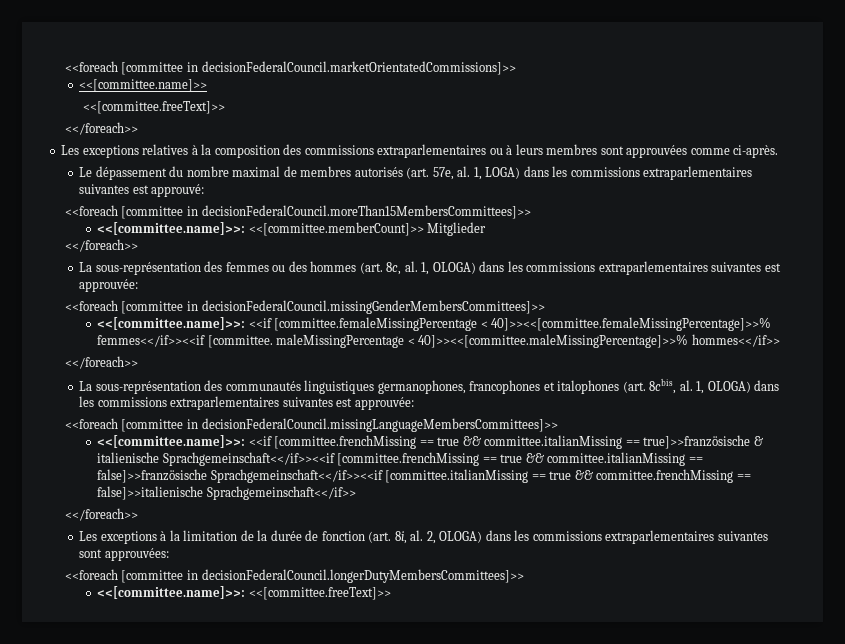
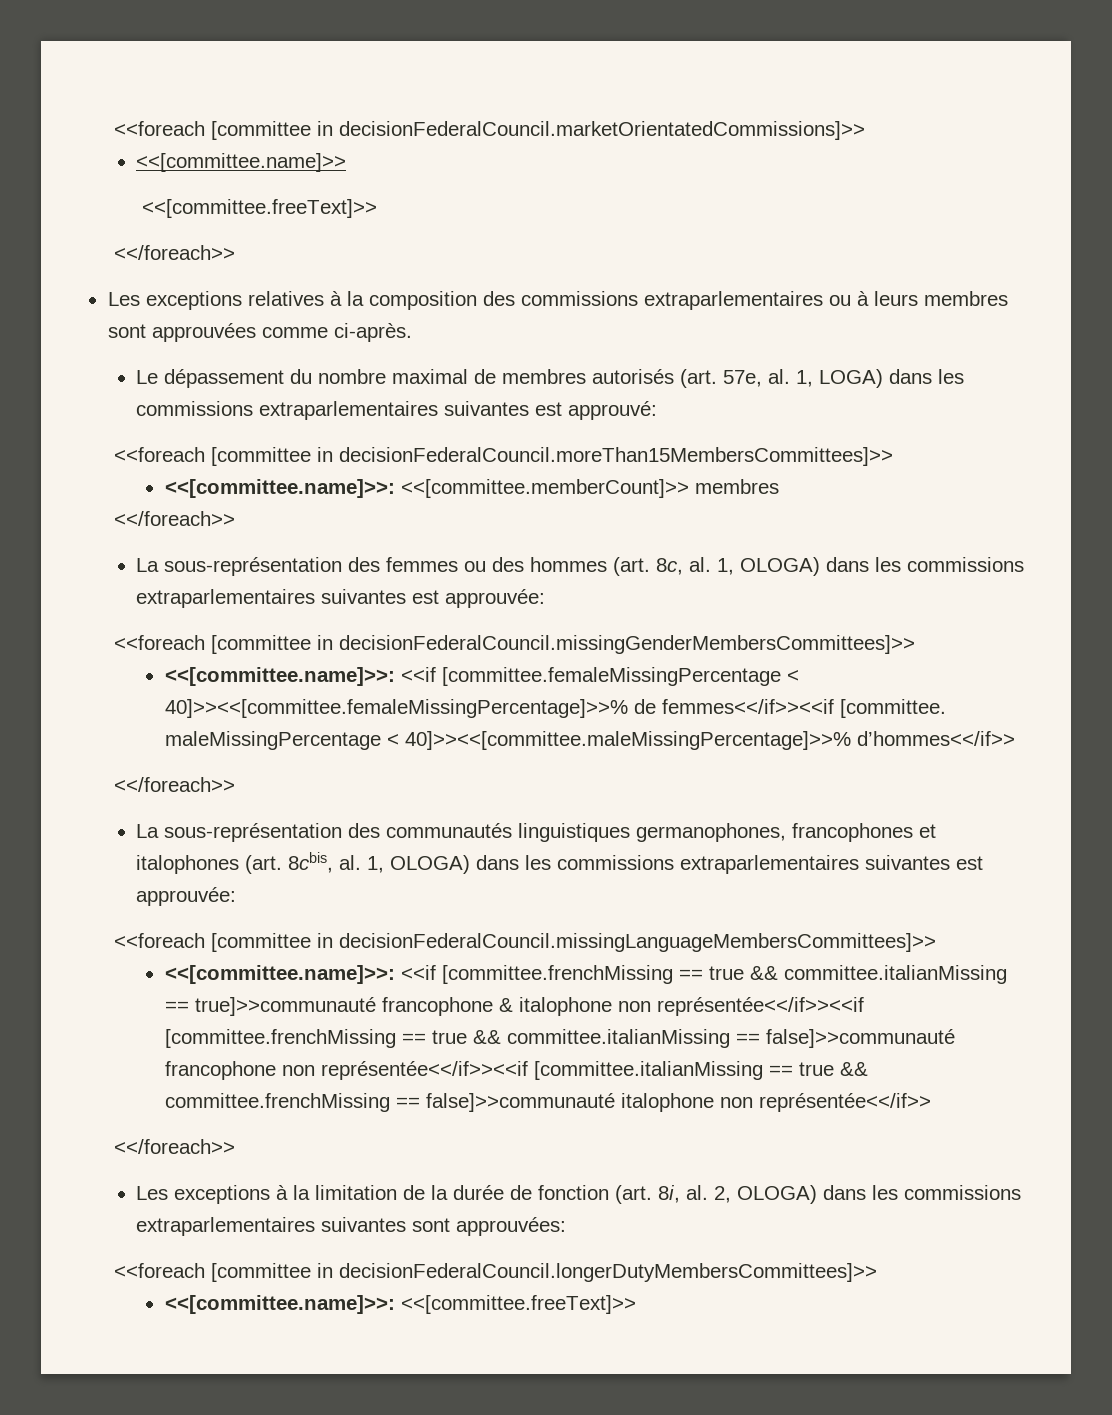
- <<[committee.name]>>: <<[committee.memberCount]>> Mitglieder
+ <<[committee.name]>>: <<[committee.memberCount]>> membres
- <<[committee.name]>>: <<if [committee.femaleMissingPercentage < 40]>><<[committee.femaleMissingPercentage]>>% femmes<</if>><<if [committee. maleMissingPercentage < 40]>><<[committee.maleMissingPercentage]>>% hommes<</if>>
+ <<[committee.name]>>: <<if [committee.femaleMissingPercentage < 40]>><<[committee.femaleMissingPercentage]>>% de femmes<</if>><<if [committee. maleMissingPercentage < 40]>><<[committee.maleMissingPercentage]>>% d’hommes<</if>>
- <<[committee.name]>>: <<if [committee.frenchMissing == true && committee.italianMissing == true]>>französische & italienische Sprachgemeinschaft<</if>><<if [committee.frenchMissing == true && committee.italianMissing == false]>>französische Sprachgemeinschaft<</if>><<if [committee.italianMissing == true && committee.frenchMissing == false]>>italienische Sprachgemeinschaft<</if>>
+ <<[committee.name]>>: <<if [committee.frenchMissing == true && committee.italianMissing == true]>>communauté francophone & italophone non représentée<</if>><<if [committee.frenchMissing == true && committee.italianMissing == false]>>communauté francophone non représentée<</if>><<if [committee.italianMissing == true && committee.frenchMissing == false]>>communauté italophone non représentée<</if>>

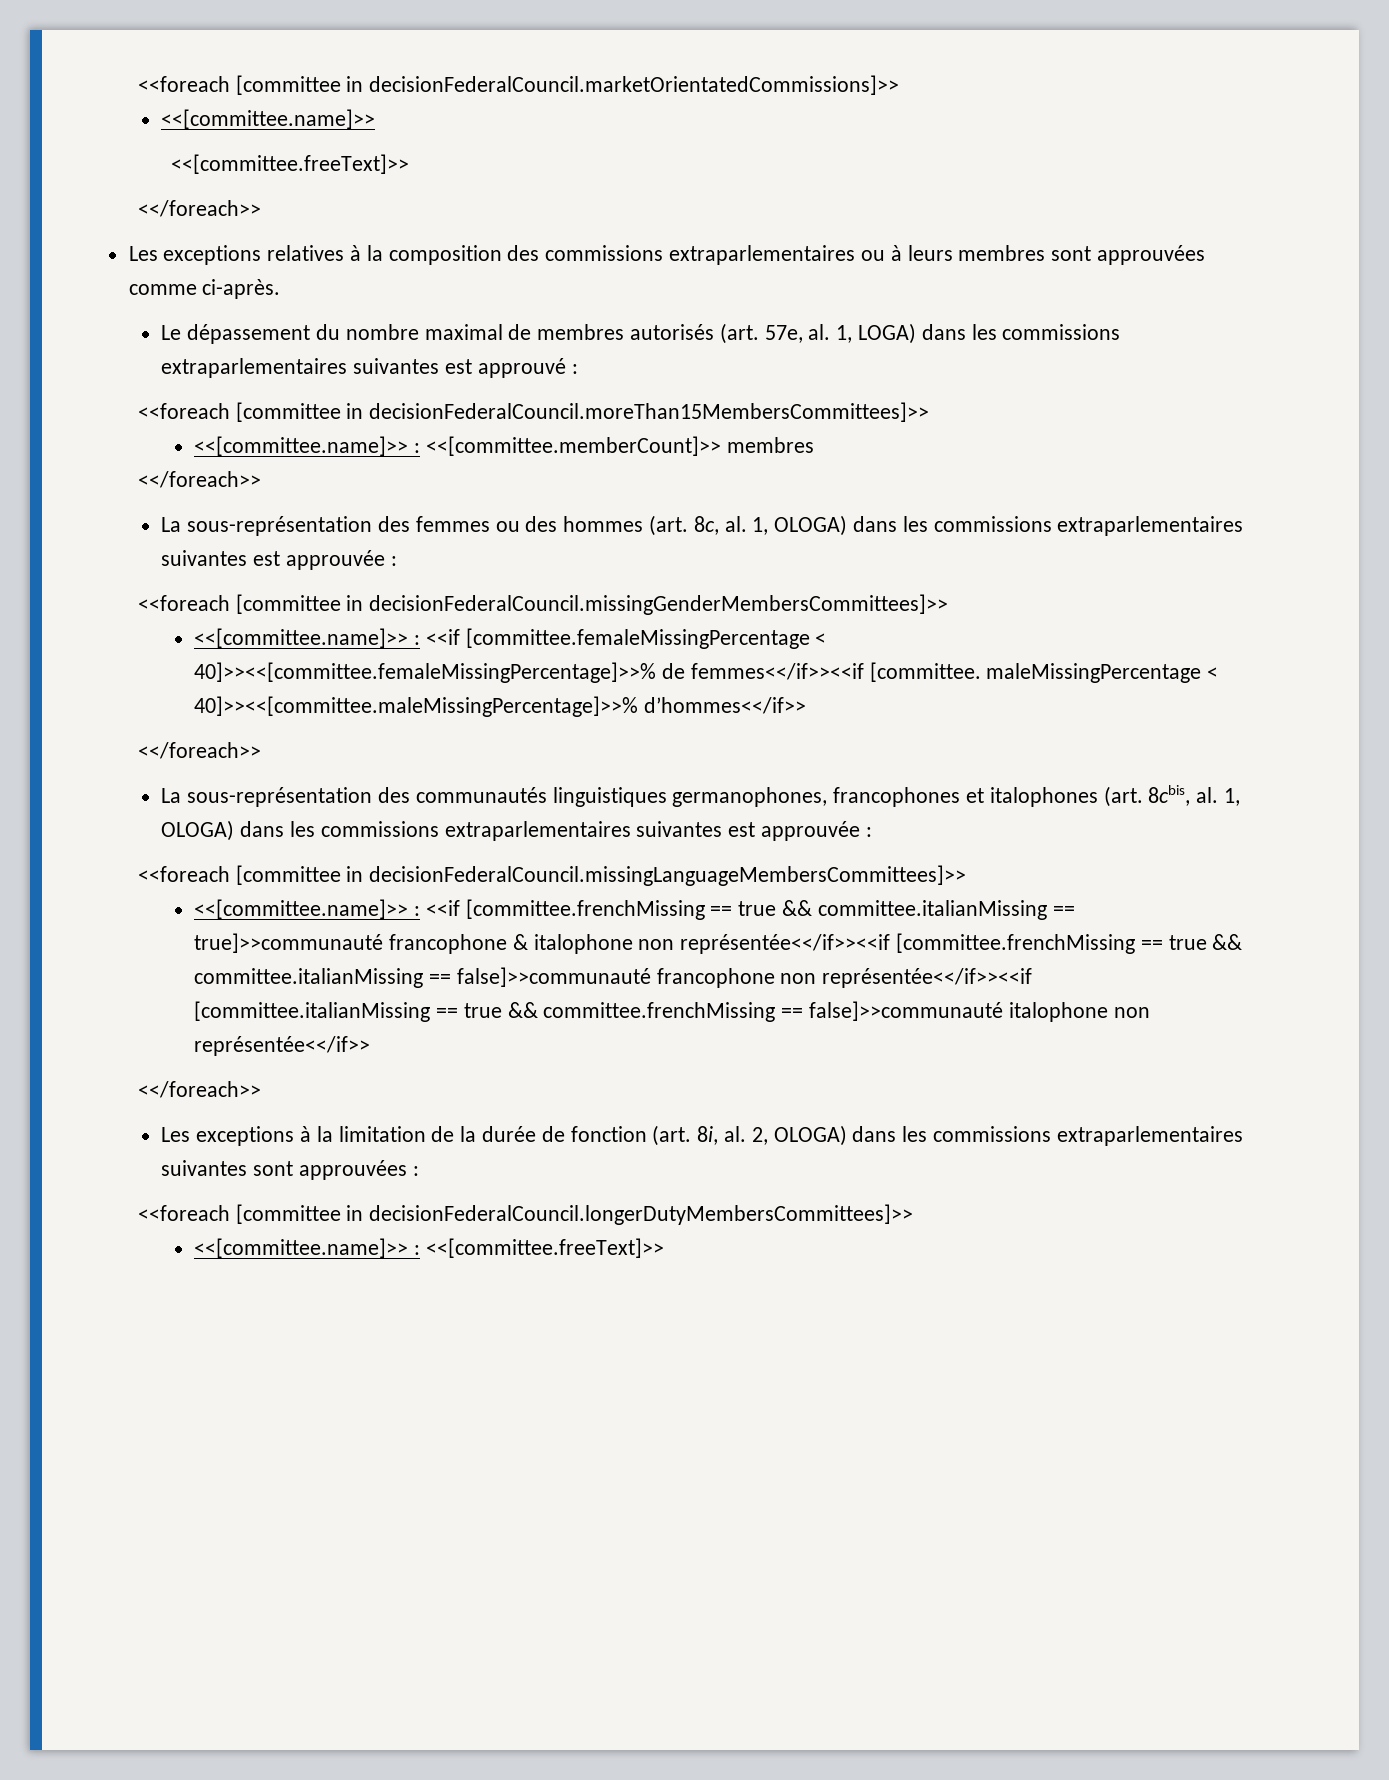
- Le dépassement du nombre maximal de membres autorisés (art. 57e, al. 1, LOGA) dans les commissions extraparlementaires suivantes est approuvé:
+ Le dépassement du nombre maximal de membres autorisés (art. 57e, al. 1, LOGA) dans les commissions extraparlementaires suivantes est approuvé :
- <<[committee.name]>>: <<[committee.memberCount]>> membres
+ <<[committee.name]>> : <<[committee.memberCount]>> membres
- La sous-représentation des femmes ou des hommes (art. 8c, al. 1, OLOGA) dans les commissions extraparlementaires suivantes est approuvée:
+ La sous-représentation des femmes ou des hommes (art. 8c, al. 1, OLOGA) dans les commissions extraparlementaires suivantes est approuvée :
- <<[committee.name]>>: <<if [committee.femaleMissingPercentage < 40]>><<[committee.femaleMissingPercentage]>>% de femmes<</if>><<if [committee. maleMissingPercentage < 40]>><<[committee.maleMissingPercentage]>>% d’hommes<</if>>
+ <<[committee.name]>> : <<if [committee.femaleMissingPercentage < 40]>><<[committee.femaleMissingPercentage]>>% de femmes<</if>><<if [committee. maleMissingPercentage < 40]>><<[committee.maleMissingPercentage]>>% d’hommes<</if>>
- La sous-représentation des communautés linguistiques germanophones, francophones et italophones (art. 8cbis, al. 1, OLOGA) dans les commissions extraparlementaires suivantes est approuvée:
+ La sous-représentation des communautés linguistiques germanophones, francophones et italophones (art. 8cbis, al. 1, OLOGA) dans les commissions extraparlementaires suivantes est approuvée :
- <<[committee.name]>>: <<if [committee.frenchMissing == true && committee.italianMissing == true]>>communauté francophone & italophone non représentée<</if>><<if [committee.frenchMissing == true && committee.italianMissing == false]>>communauté francophone non représentée<</if>><<if [committee.italianMissing == true && committee.frenchMissing == false]>>communauté italophone non représentée<</if>>
+ <<[committee.name]>> : <<if [committee.frenchMissing == true && committee.italianMissing == true]>>communauté francophone & italophone non représentée<</if>><<if [committee.frenchMissing == true && committee.italianMissing == false]>>communauté francophone non représentée<</if>><<if [committee.italianMissing == true && committee.frenchMissing == false]>>communauté italophone non représentée<</if>>
- Les exceptions à la limitation de la durée de fonction (art. 8i, al. 2, OLOGA) dans les commissions extraparlementaires suivantes sont approuvées:
+ Les exceptions à la limitation de la durée de fonction (art. 8i, al. 2, OLOGA) dans les commissions extraparlementaires suivantes sont approuvées :
- <<[committee.name]>>: <<[committee.freeText]>>
+ <<[committee.name]>> : <<[committee.freeText]>>

